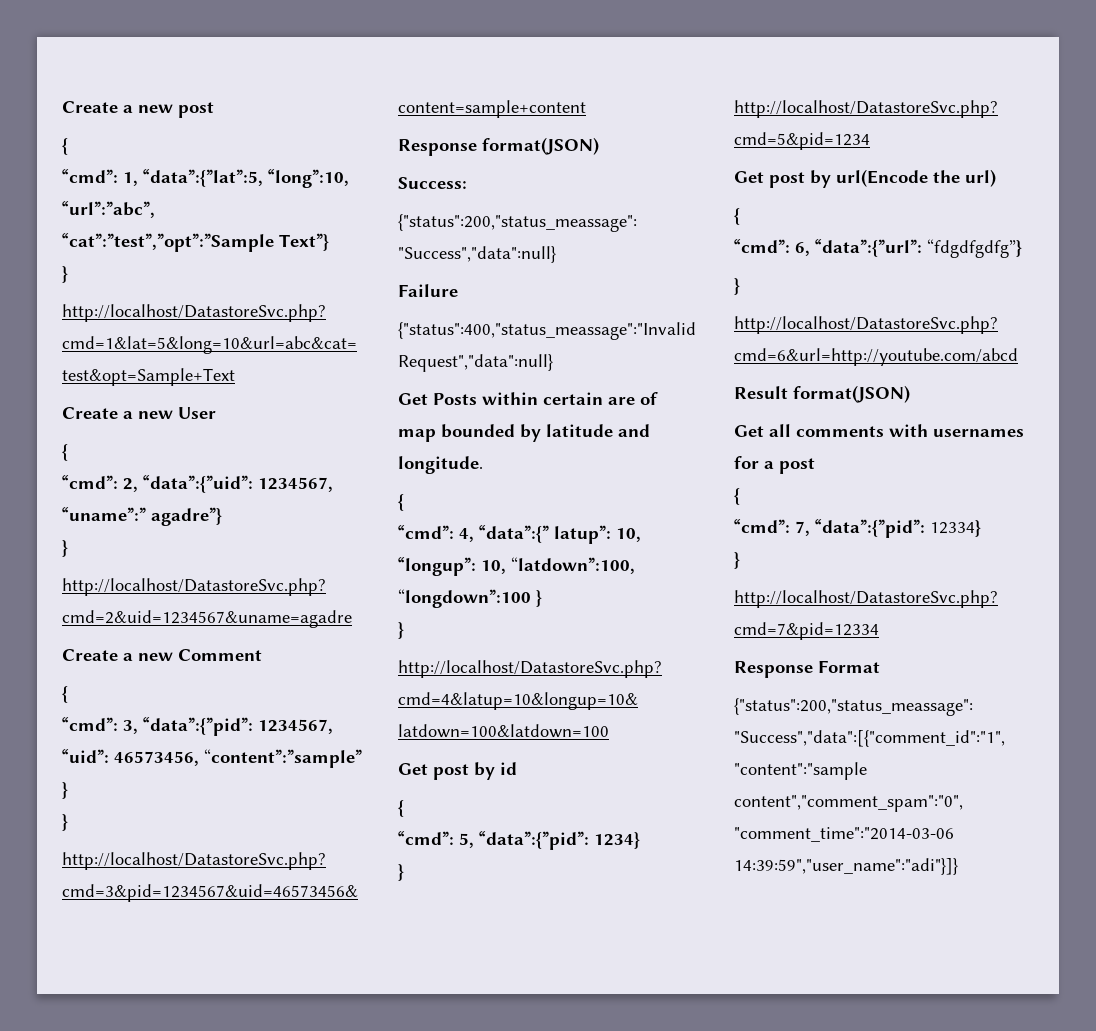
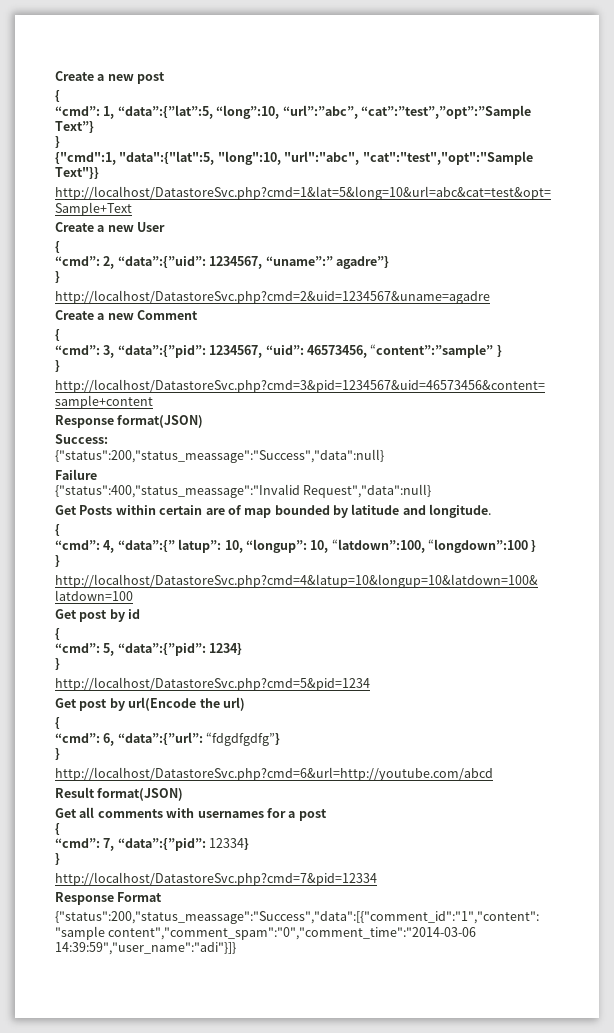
+ {"cmd":1, "data":{"lat":5, "long":10, "url":"abc", "cat":"test","opt":"Sample Text"}}

